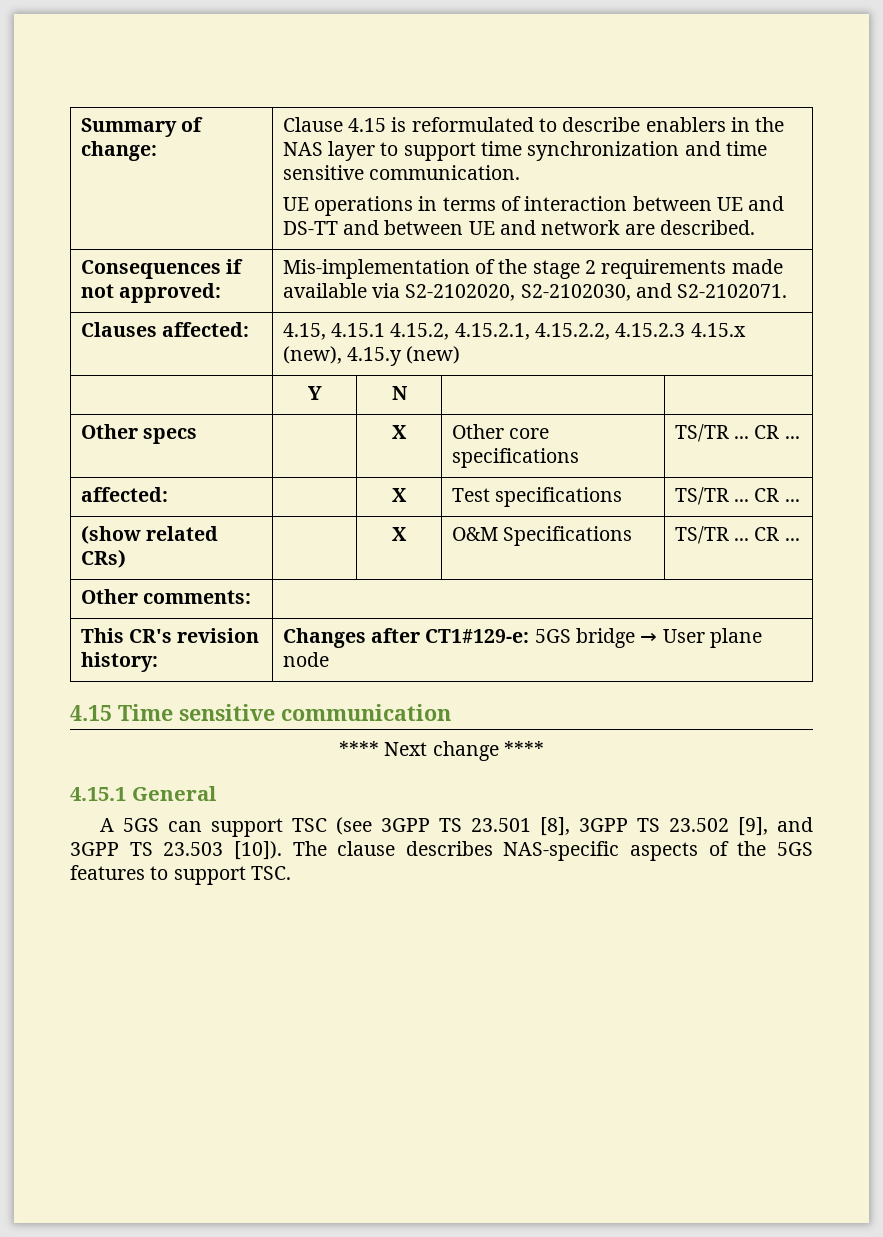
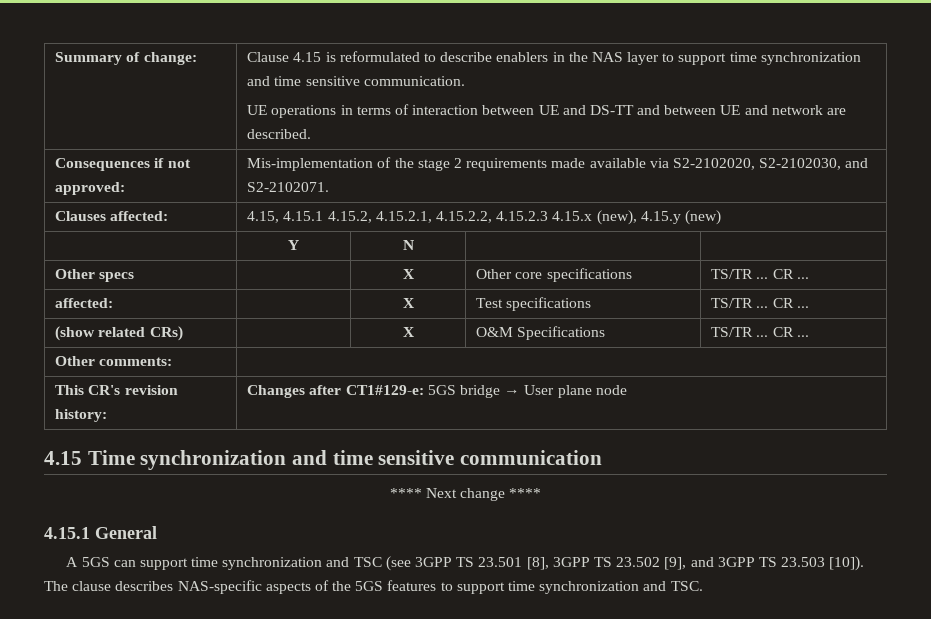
- 4.15 Time sensitive communication
+ 4.15 Time synchronization and time sensitive communication
- A 5GS can support TSC (see 3GPP TS 23.501 [8], 3GPP TS 23.502 [9], and 3GPP TS 23.503 [10]).
+ A 5GS can support time synchronization and TSC (see 3GPP TS 23.501 [8], 3GPP TS 23.502 [9], and 3GPP TS 23.503 [10]).
- The clause describes NAS-specific aspects of the 5GS features to support TSC.
+ The clause describes NAS-specific aspects of the 5GS features to support time synchronization and TSC.

